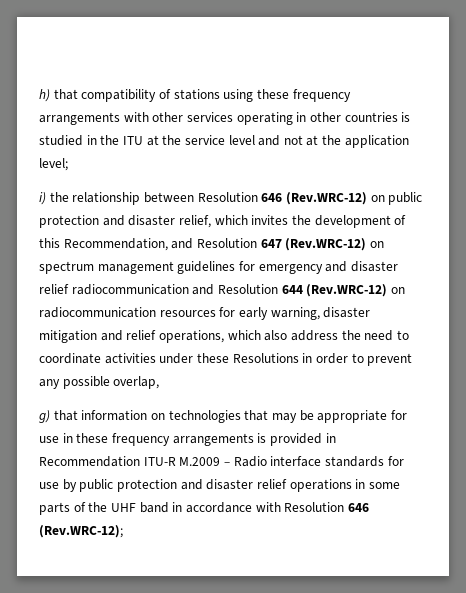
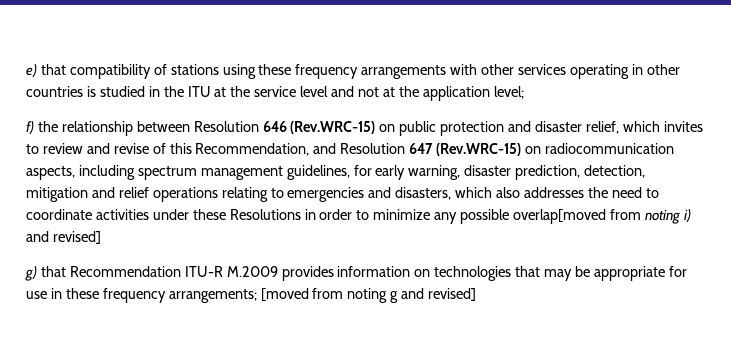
- h) that compatibility of stations using these frequency arrangements with other services operating in other countries is studied in the ITU at the service level and not at the application level;
+ e) that compatibility of stations using these frequency arrangements with other services operating in other countries is studied in the ITU at the service level and not at the application level;
- i) the relationship between Resolution 646 (Rev.WRC-12) on public protection and disaster relief, which invites the development of this Recommendation, and Resolution 647 (Rev.WRC-12) on spectrum management guidelines for emergency and disaster relief radiocommunication and Resolution 644 (Rev.WRC-12) on radiocommunication resources for early warning, disaster mitigation and relief operations, which also address the need to coordinate activities under these Resolutions in order to prevent any possible overlap,
- g) that information on technologies that may be appropriate for use in these frequency arrangements is provided in Recommendation ITU-R M.2009 – Radio interface standards for use by public protection and disaster relief operations in some parts of the UHF band in accordance with Resolution 646 (Rev.WRC-12);
+ f) the relationship between Resolution 646 (Rev.WRC-15) on public protection and disaster relief, which invites to review and revise of this Recommendation, and Resolution 647 (Rev.WRC-15) on radiocommunication aspects, including spectrum management guidelines, for early warning, disaster prediction, detection, mitigation and relief operations relating to emergencies and disasters, which also addresses the need to coordinate activities under these Resolutions in order to minimize any possible overlap[moved from noting i) and revised]
+ g) that Recommendation ITU-R M.2009 provides information on technologies that may be appropriate for use in these frequency arrangements; [moved from noting g and revised]

